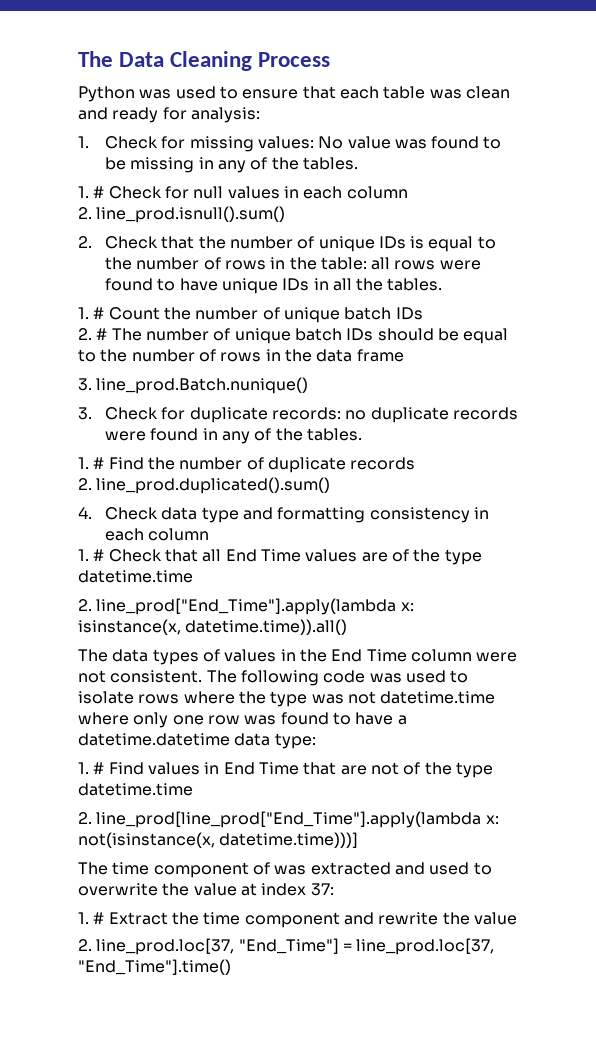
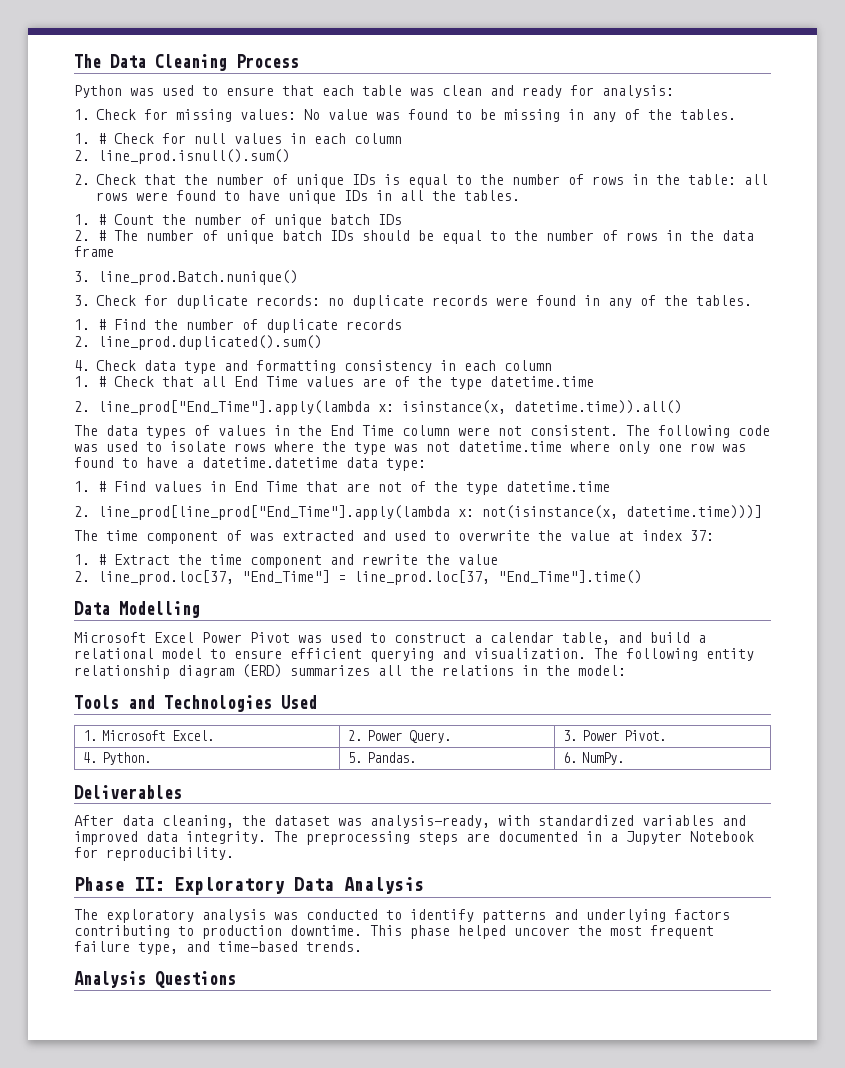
+ Data Modelling
+ Microsoft Excel Power Pivot was used to construct a calendar table, and build a relational model to ensure efficient querying and visualization. The following entity relationship diagram (ERD) summarizes all the relations in the model:
+ Tools and Technologies Used
+ 1. Microsoft Excel. | 2. Power Query. | 3. Power Pivot.
+ 4. Python. | 5. Pandas. | 6. NumPy.
+ Deliverables
+ After data cleaning, the dataset was analysis-ready, with standardized variables and improved data integrity. The preprocessing steps are documented in a Jupyter Notebook for reproducibility.
+ Phase II: Exploratory Data Analysis
+ The exploratory analysis was conducted to identify patterns and underlying factors contributing to production downtime. This phase helped uncover the most frequent failure type, and time-based trends.
+ Analysis Questions

